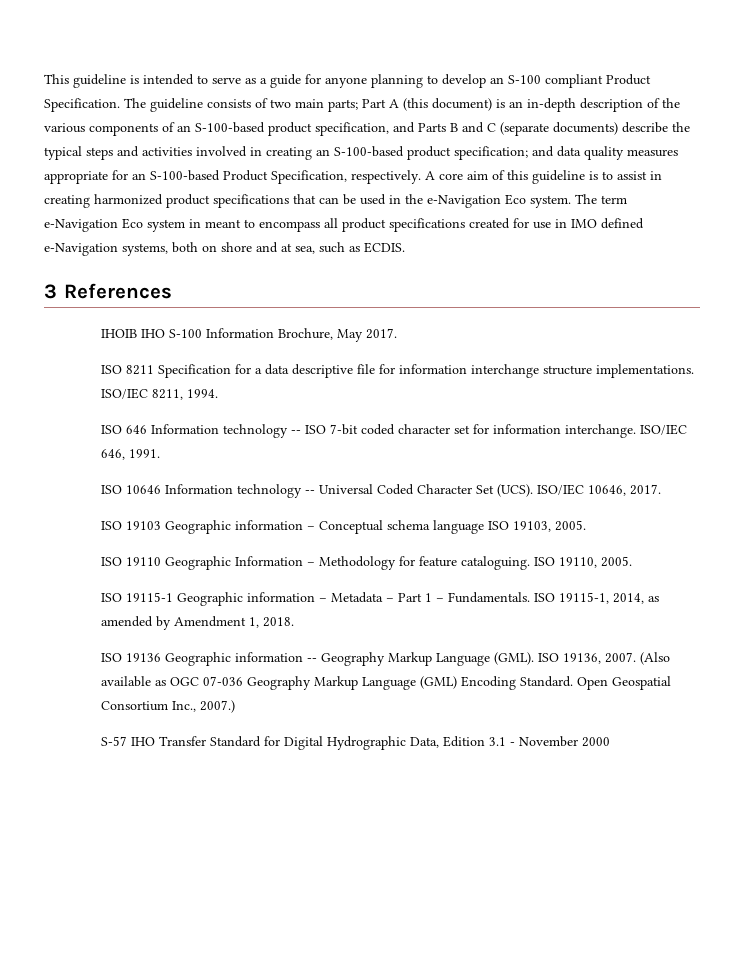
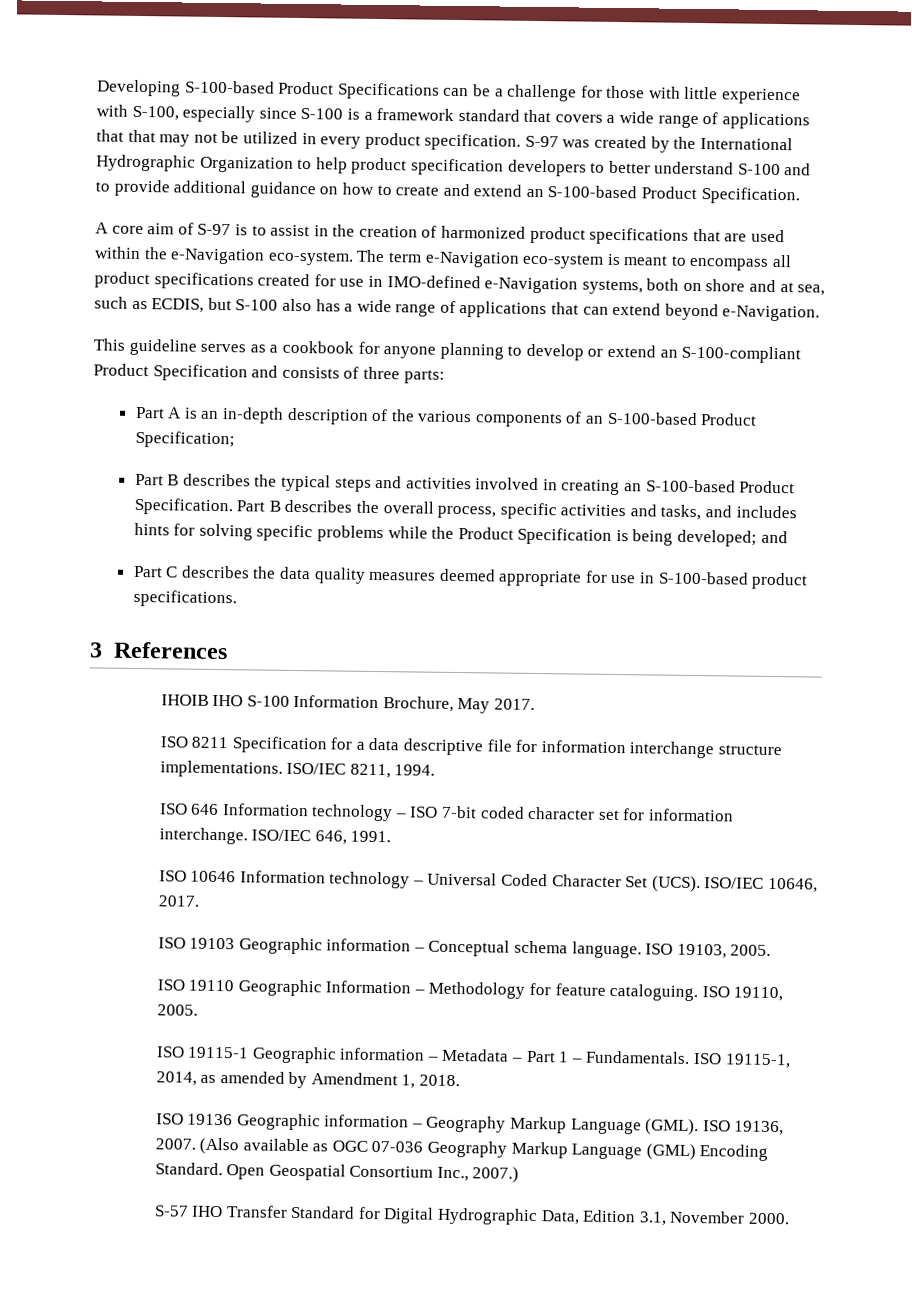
- This guideline is intended to serve as a guide for anyone planning to develop an S-100 compliant Product Specification. The guideline consists of two main parts; Part A (this document) is an in-depth description of the various components of an S-100-based product specification, and Parts B and C (separate documents) describe the typical steps and activities involved in creating an S-100-based product specification; and data quality measures appropriate for an S-100-based Product Specification, respectively. A core aim of this guideline is to assist in creating harmonized product specifications that can be used in the e-Navigation Eco system. The term e-Navigation Eco system in meant to encompass all product specifications created for use in IMO defined e-Navigation systems, both on shore and at sea, such as ECDIS.
+ Developing S-100-based Product Specifications can be a challenge for those with little experience with S-100, especially since S-100 is a framework standard that covers a wide range of applications that that may not be utilized in every product specification. S-97 was created by the International Hydrographic Organization to help product specification developers to better understand S-100 and to provide additional guidance on how to create and extend an S-100-based Product Specification.
+ A core aim of S-97 is to assist in the creation of harmonized product specifications that are used within the e-Navigation eco-system. The term e-Navigation eco-system is meant to encompass all product specifications created for use in IMO-defined e-Navigation systems, both on shore and at sea, such as ECDIS, but S-100 also has a wide range of applications that can extend beyond e-Navigation.
+ This guideline serves as a cookbook for anyone planning to develop or extend an S-100-compliant Product Specification and consists of three parts:
+ Part A is an in-depth description of the various components of an S-100-based Product Specification;
+ Part B describes the typical steps and activities involved in creating an S-100-based Product Specification. Part B describes the overall process, specific activities and tasks, and includes hints for solving specific problems while the Product Specification is being developed; and
+ Part C describes the data quality measures deemed appropriate for use in S-100-based product specifications.
- ISO 646 Information technology -- ISO 7-bit coded character set for information interchange.
+ ISO 646 Information technology – ISO 7-bit coded character set for information interchange.
- ISO 10646 Information technology -- Universal Coded Character Set (UCS).
+ ISO 10646 Information technology – Universal Coded Character Set (UCS).
- ISO 19103 Geographic information – Conceptual schema language ISO 19103, 2005.
+ ISO 19103 Geographic information – Conceptual schema language. ISO 19103, 2005.
- ISO 19136 Geographic information -- Geography Markup Language (GML).
+ ISO 19136 Geographic information – Geography Markup Language (GML).
- S-57 IHO Transfer Standard for Digital Hydrographic Data, Edition 3.1 - November 2000
+ S-57 IHO Transfer Standard for Digital Hydrographic Data, Edition 3.1, November 2000.

